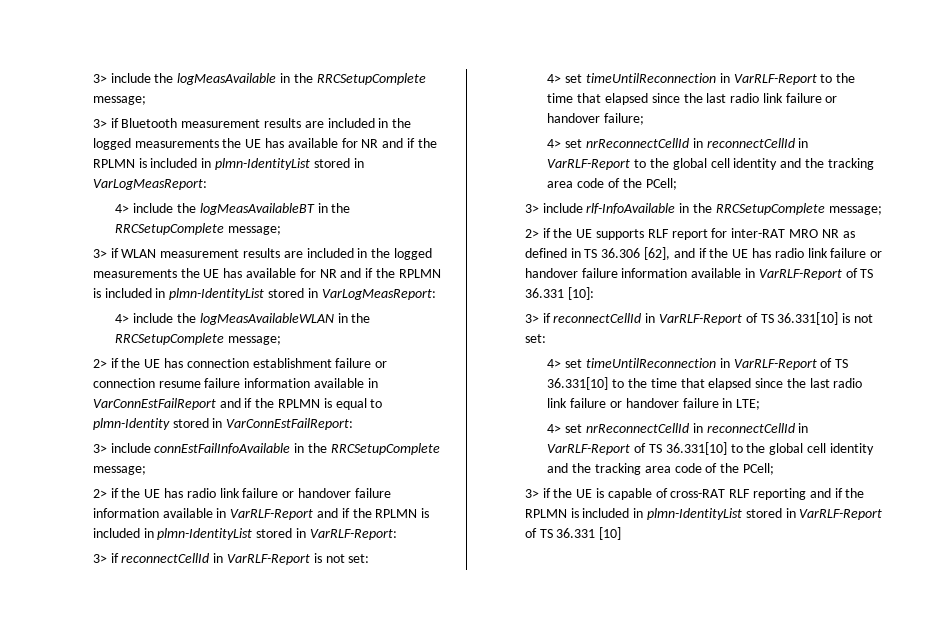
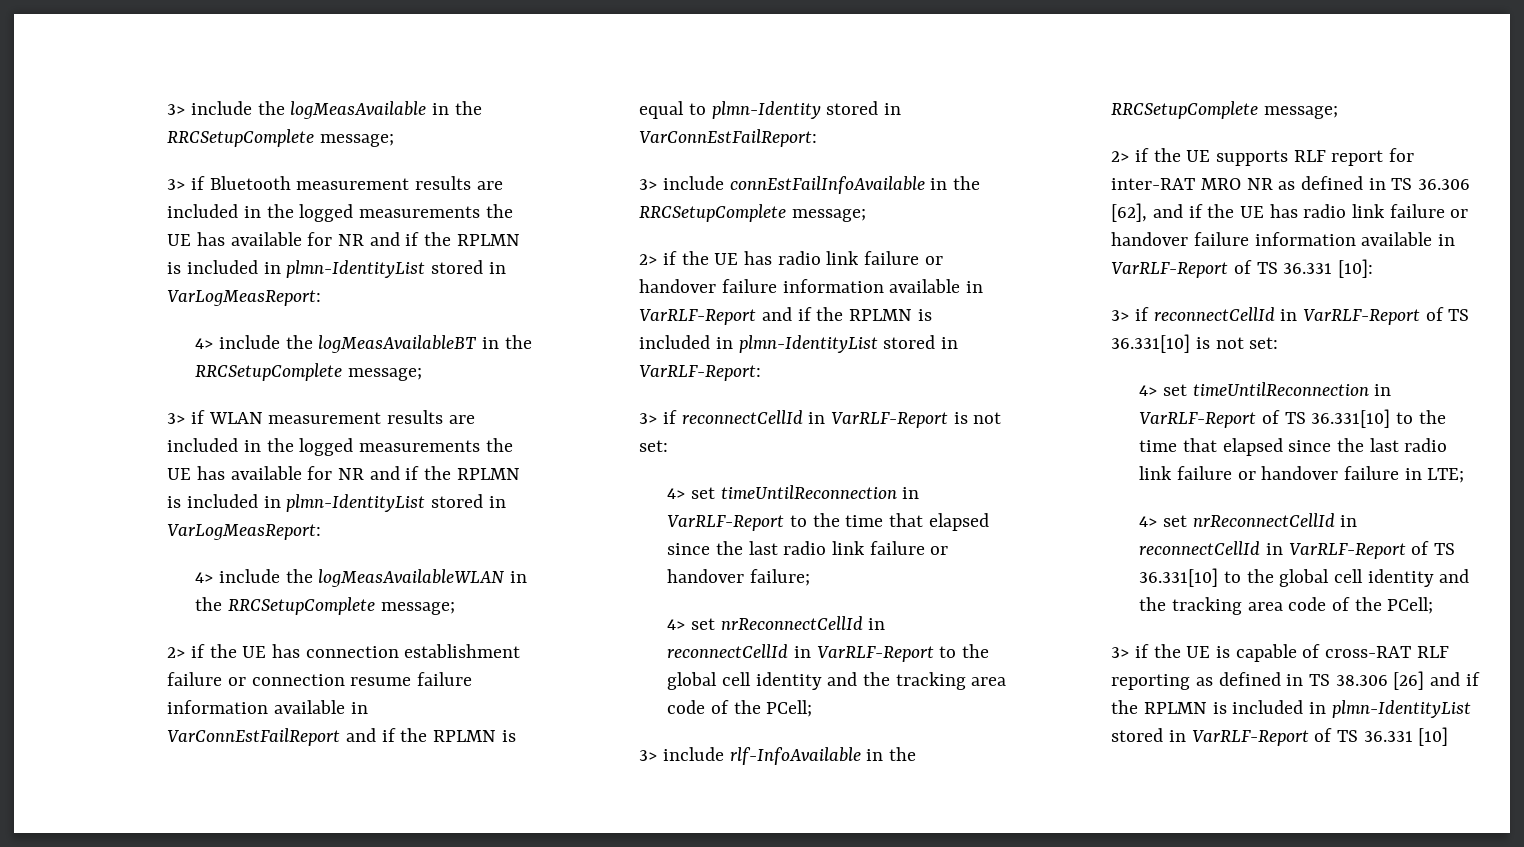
- 3> if the UE is capable of cross-RAT RLF reporting and if the RPLMN is included in plmn-IdentityList stored in VarRLF-Report of TS 36.331 [10]
+ 3> if the UE is capable of cross-RAT RLF reporting as defined in TS 38.306 [26] and if the RPLMN is included in plmn-IdentityList stored in VarRLF-Report of TS 36.331 [10]

